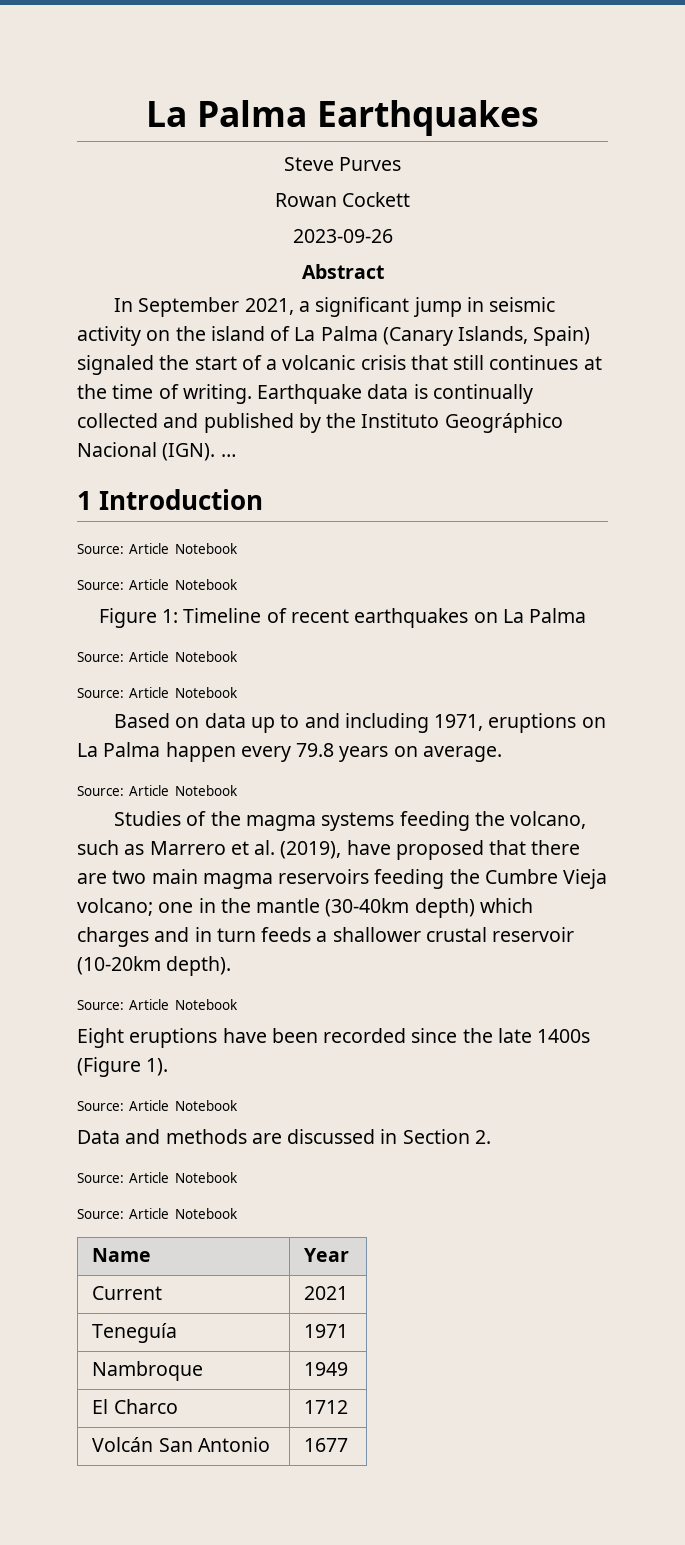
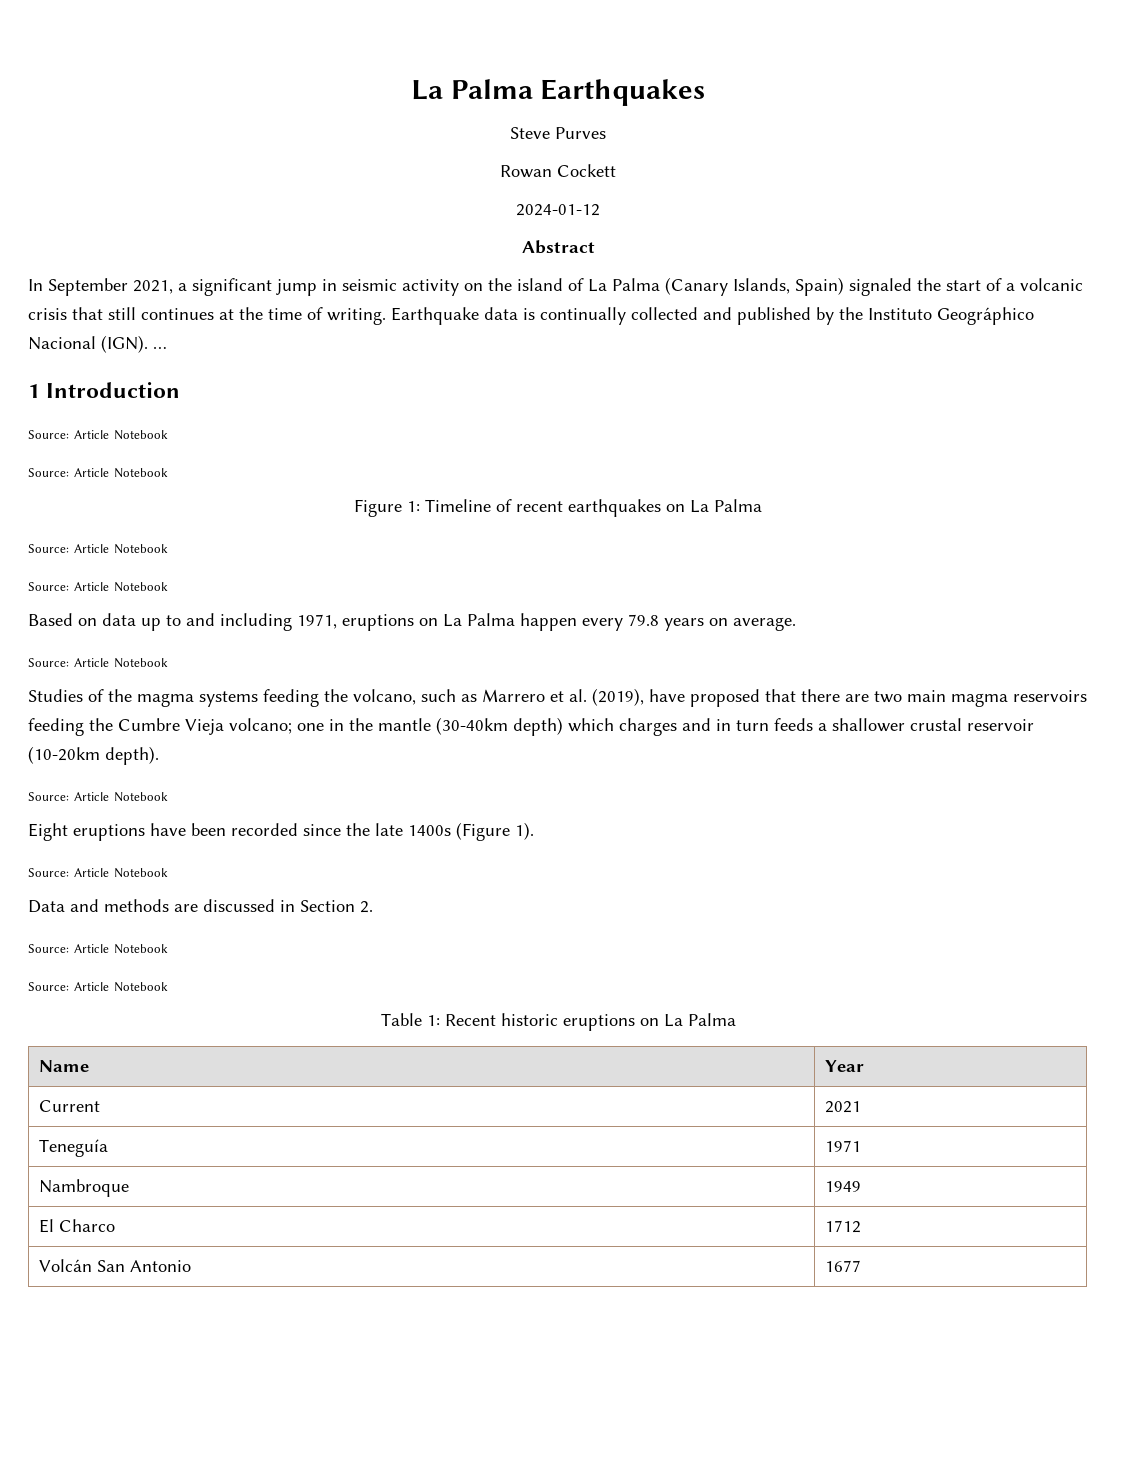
- 2023-09-26
+ 2024-01-12
+ Table 1: Recent historic eruptions on La Palma

